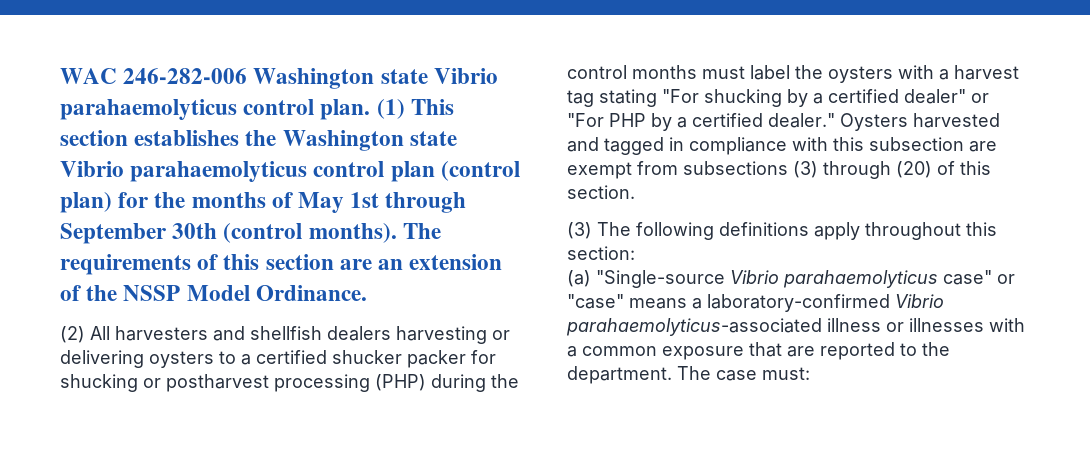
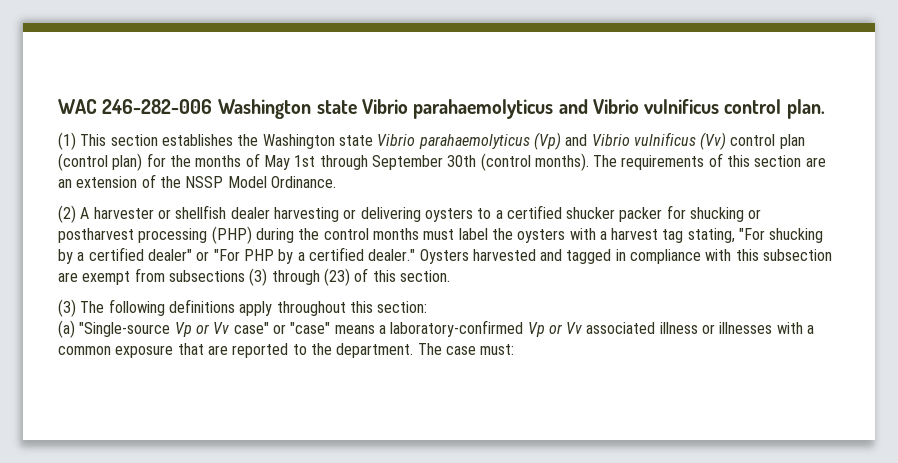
- WAC 246-282-006 Washington state Vibrio parahaemolyticus control plan. (1) This section establishes the Washington state Vibrio parahaemolyticus control plan (control plan) for the months of May 1st through September 30th (control months).
+ WAC 246-282-006 Washington state Vibrio parahaemolyticus and Vibrio vulnificus control plan.
+ (1) This section establishes the Washington state Vibrio parahaemolyticus (Vp) and Vibrio vulnificus (Vv) control plan (control plan) for the months of May 1st through September 30th (control months).
- (2) All harvesters and shellfish dealers harvesting or delivering oysters to a certified shucker packer for shucking or postharvest processing (PHP) during the control months must label the oysters with a harvest tag stating "For shucking by a certified dealer" or "For PHP by a certified dealer."
+ (2) A harvester or shellfish dealer harvesting or delivering oysters to a certified shucker packer for shucking or postharvest processing (PHP) during the control months must label the oysters with a harvest tag stating, "For shucking by a certified dealer" or "For PHP by a certified dealer."
- Oysters harvested and tagged in compliance with this subsection are exempt from subsections (3) through (20) of this section.
+ Oysters harvested and tagged in compliance with this subsection are exempt from subsections (3) through (23) of this section.
- (a) "Single-source Vibrio parahaemolyticus case" or "case" means a laboratory-confirmed Vibrio parahaemolyticus-associated illness or illnesses with a common exposure that are reported to the department.
+ (a) "Single-source Vp or Vv case" or "case" means a laboratory-confirmed Vp or Vv associated illness or illnesses with a common exposure that are reported to the department.

